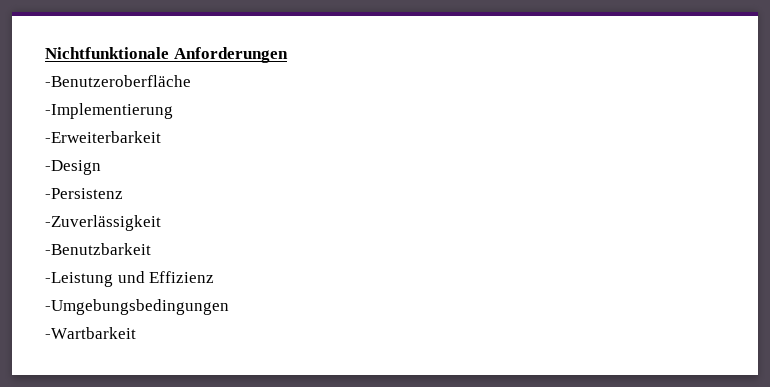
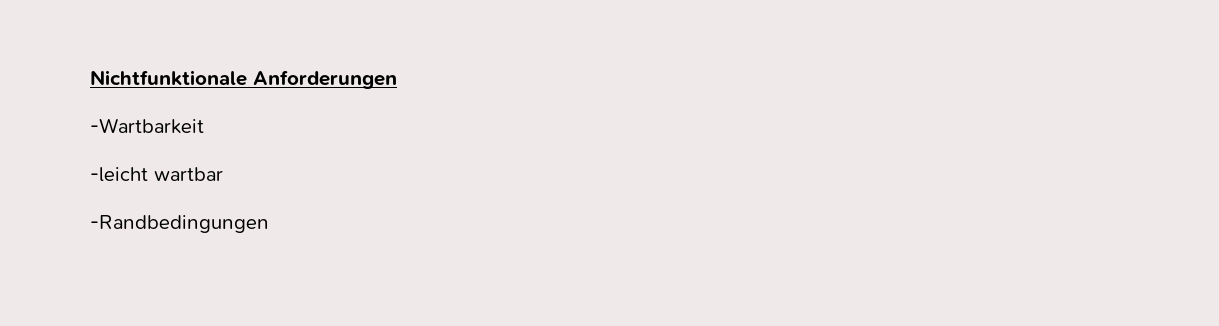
- -Benutzeroberfläche
- -Implementierung
- -Erweiterbarkeit
- -Design
- -Persistenz
- -Zuverlässigkeit
- -Benutzbarkeit
- -Leistung und Effizienz
- -Umgebungsbedingungen
  -Wartbarkeit
+ -leicht wartbar
+ -Randbedingungen

